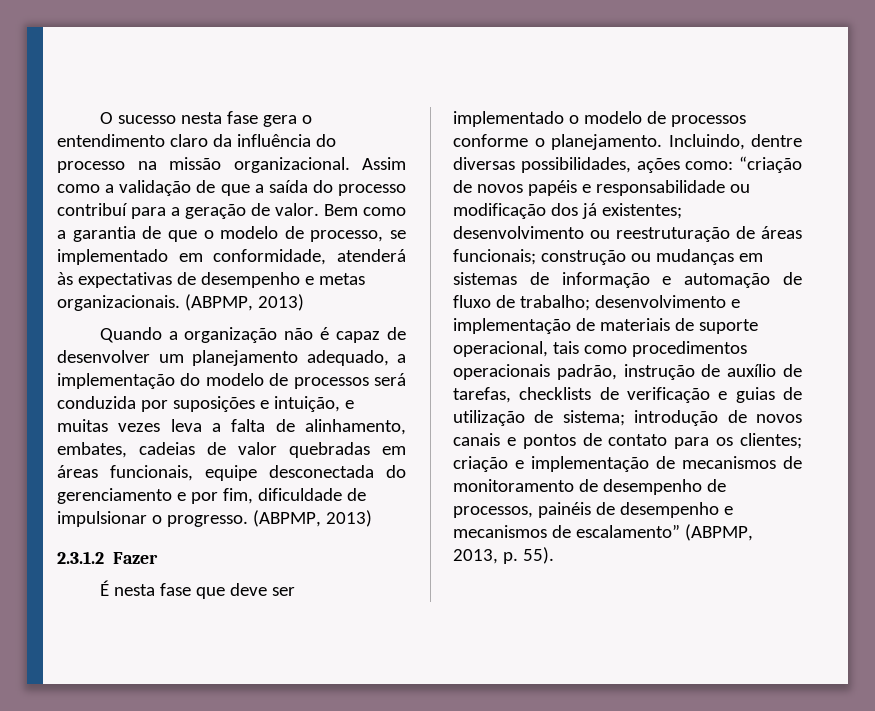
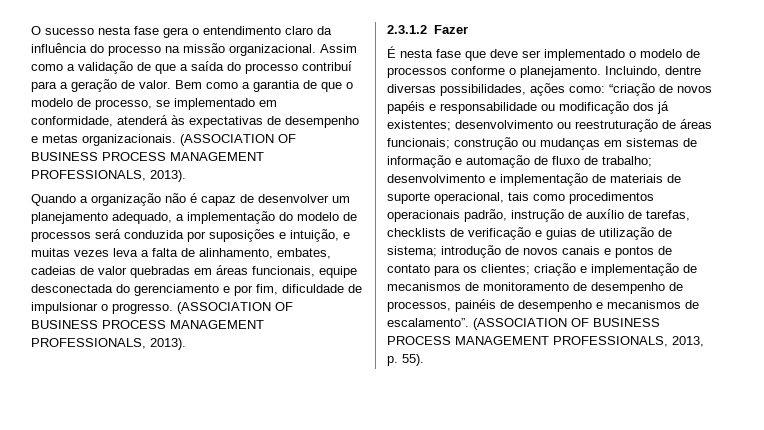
- Bem como a garantia de que o modelo de processo, se implementado em conformidade, atenderá às expectativas de desempenho e metas organizacionais. (ABPMP, 2013)
+ Bem como a garantia de que o modelo de processo, se implementado em conformidade, atenderá às expectativas de desempenho e metas organizacionais. (ASSOCIATION OF BUSINESS PROCESS MANAGEMENT PROFESSIONALS, 2013).
- Quando a organização não é capaz de desenvolver um planejamento adequado, a implementação do modelo de processos será conduzida por suposições e intuição, e muitas vezes leva a falta de alinhamento, embates, cadeias de valor quebradas em áreas funcionais, equipe desconectada do gerenciamento e por fim, dificuldade de impulsionar o progresso. (ABPMP, 2013)
+ Quando a organização não é capaz de desenvolver um planejamento adequado, a implementação do modelo de processos será conduzida por suposições e intuição, e muitas vezes leva a falta de alinhamento, embates, cadeias de valor quebradas em áreas funcionais, equipe desconectada do gerenciamento e por fim, dificuldade de impulsionar o progresso. (ASSOCIATION OF BUSINESS PROCESS MANAGEMENT PROFESSIONALS, 2013).
- criação e implementação de mecanismos de monitoramento de desempenho de processos, painéis de desempenho e mecanismos de escalamento” (ABPMP, 2013, p. 55).
+ criação e implementação de mecanismos de monitoramento de desempenho de processos, painéis de desempenho e mecanismos de escalamento”. (ASSOCIATION OF BUSINESS PROCESS MANAGEMENT PROFESSIONALS, 2013, p. 55).

